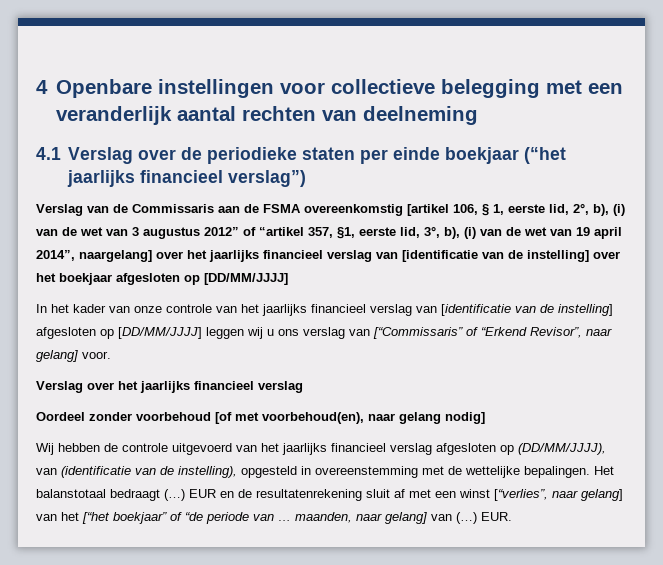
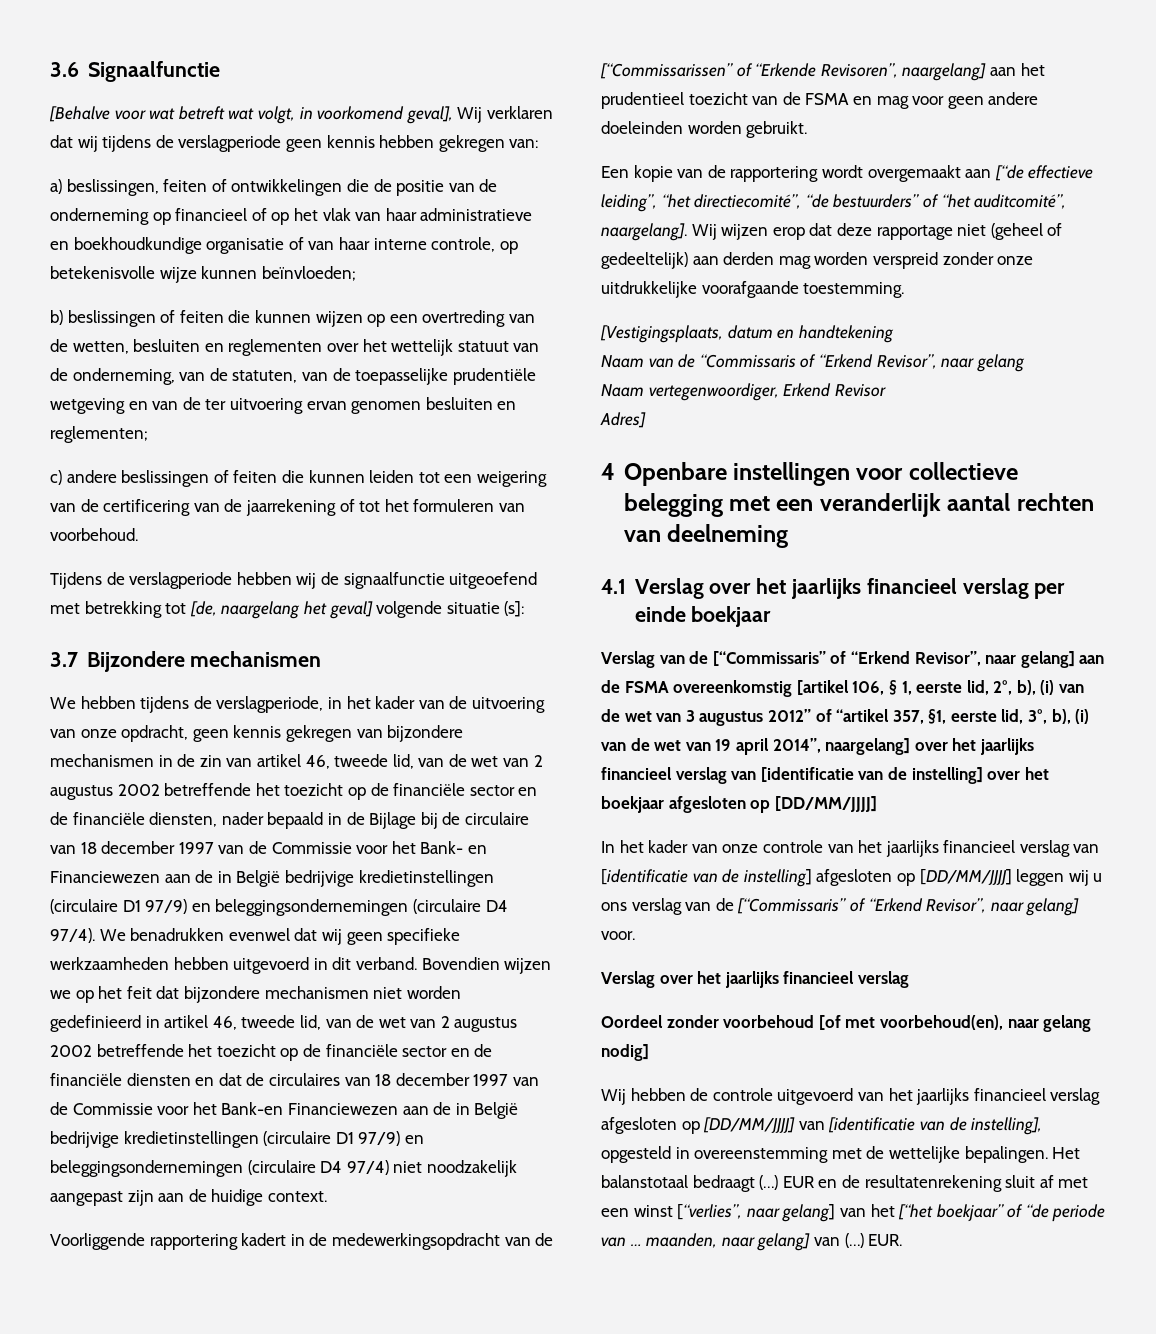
+ 3.6 Signaalfunctie
+ [Behalve voor wat betreft wat volgt, in voorkomend geval], Wij verklaren dat wij tijdens de verslagperiode geen kennis hebben gekregen van:
+ a) beslissingen, feiten of ontwikkelingen die de positie van de onderneming op financieel of op het vlak van haar administratieve en boekhoudkundige organisatie of van haar interne controle, op betekenisvolle wijze kunnen beïnvloeden;
+ b) beslissingen of feiten die kunnen wijzen op een overtreding van de wetten, besluiten en reglementen over het wettelijk statuut van de onderneming, van de statuten, van de toepasselijke prudentiële wetgeving en van de ter uitvoering ervan genomen besluiten en reglementen;
+ c) andere beslissingen of feiten die kunnen leiden tot een weigering van de certificering van de jaarrekening of tot het formuleren van voorbehoud.
+ Tijdens de verslagperiode hebben wij de signaalfunctie uitgeoefend met betrekking tot [de, naargelang het geval] volgende situatie (s]:
+ 3.7 Bijzondere mechanismen
+ We hebben tijdens de verslagperiode, in het kader van de uitvoering van onze opdracht, geen kennis gekregen van bijzondere mechanismen in de zin van artikel 46, tweede lid, van de wet van 2 augustus 2002 betreffende het toezicht op de financiële sector en de financiële diensten, nader bepaald in de Bijlage bij de circulaire van 18 december 1997 van de Commissie voor het Bank- en Financiewezen aan de in België bedrijvige kredietinstellingen (circulaire D1 97/9) en beleggingsondernemingen (circulaire D4 97/4). We benadrukken evenwel dat wij geen specifieke werkzaamheden hebben uitgevoerd in dit verband. Bovendien wijzen we op het feit dat bijzondere mechanismen niet worden gedefinieerd in artikel 46, tweede lid, van de wet van 2 augustus 2002 betreffende het toezicht op de financiële sector en de financiële diensten en dat de circulaires van 18 december 1997 van de Commissie voor het Bank-en Financiewezen aan de in België bedrijvige kredietinstellingen (circulaire D1 97/9) en beleggingsondernemingen (circulaire D4 97/4) niet noodzakelijk aangepast zijn aan de huidige context.
+ Voorliggende rapportering kadert in de medewerkingsopdracht van de [“Commissarissen” of “Erkende Revisoren”, naargelang] aan het prudentieel toezicht van de FSMA en mag voor geen andere doeleinden worden gebruikt.
+ Een kopie van de rapportering wordt overgemaakt aan [“de effectieve leiding”, “het directiecomité”, “de bestuurders” of “het auditcomité”, naargelang]. Wij wijzen erop dat deze rapportage niet (geheel of gedeeltelijk) aan derden mag worden verspreid zonder onze uitdrukkelijke voorafgaande toestemming.
+ [Vestigingsplaats, datum en handtekening
+ Naam van de “Commissaris of “Erkend Revisor”, naar gelang
+ Naam vertegenwoordiger, Erkend Revisor
+ Adres]
- 4.1 Verslag over de periodieke staten per einde boekjaar (“het jaarlijks financieel verslag”)
+ 4.1 Verslag over het jaarlijks financieel verslag per einde boekjaar
- Verslag van de Commissaris aan de FSMA overeenkomstig [artikel 106, § 1, eerste lid, 2°, b), (i) van de wet van 3 augustus 2012” of “artikel 357, §1, eerste lid, 3°, b), (i) van de wet van 19 april 2014”, naargelang] over het jaarlijks financieel verslag van [identificatie van de instelling] over het boekjaar afgesloten op [DD/MM/JJJJ]
+ Verslag van de [“Commissaris” of “Erkend Revisor”, naar gelang] aan de FSMA overeenkomstig [artikel 106, § 1, eerste lid, 2°, b), (i) van de wet van 3 augustus 2012” of “artikel 357, §1, eerste lid, 3°, b), (i) van de wet van 19 april 2014”, naargelang] over het jaarlijks financieel verslag van [identificatie van de instelling] over het boekjaar afgesloten op [DD/MM/JJJJ]
- In het kader van onze controle van het jaarlijks financieel verslag van [identificatie van de instelling] afgesloten op [DD/MM/JJJJ] leggen wij u ons verslag van [“Commissaris” of “Erkend Revisor”, naar gelang] voor.
+ In het kader van onze controle van het jaarlijks financieel verslag van [identificatie van de instelling] afgesloten op [DD/MM/JJJJ] leggen wij u ons verslag van de [“Commissaris” of “Erkend Revisor”, naar gelang] voor.
- Wij hebben de controle uitgevoerd van het jaarlijks financieel verslag afgesloten op (DD/MM/JJJJ), van (identificatie van de instelling), opgesteld in overeenstemming met de wettelijke bepalingen.
+ Wij hebben de controle uitgevoerd van het jaarlijks financieel verslag afgesloten op [DD/MM/JJJJ] van [identificatie van de instelling], opgesteld in overeenstemming met de wettelijke bepalingen.

